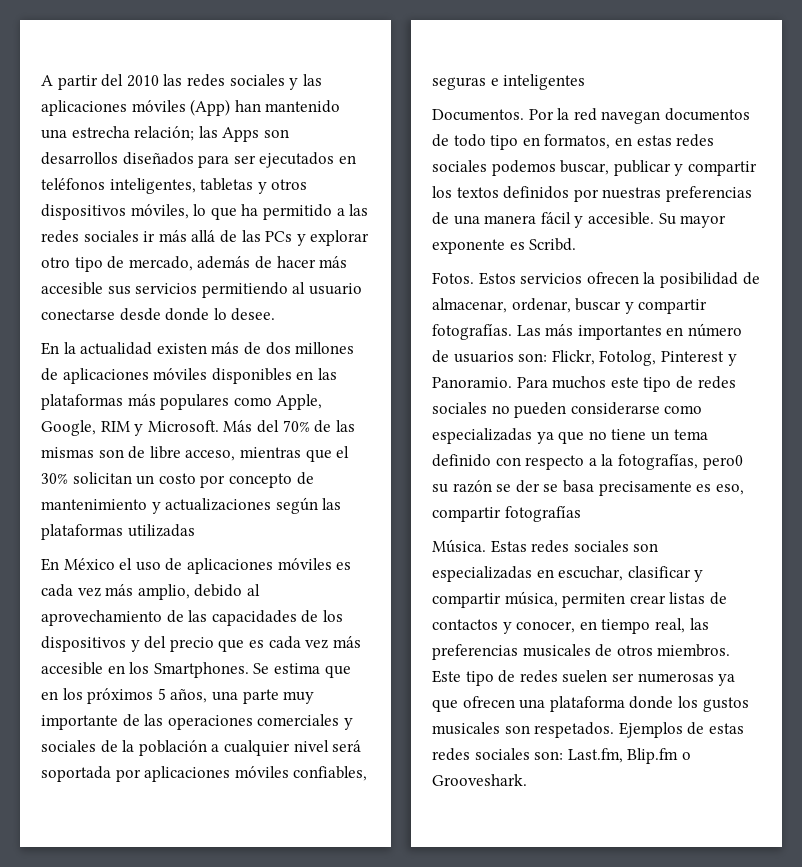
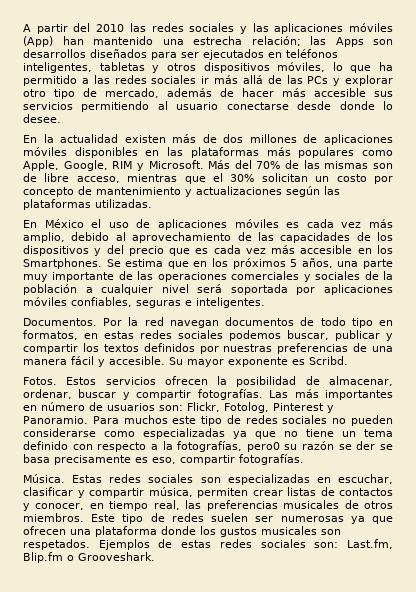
- Más del 70% de las mismas son de libre acceso, mientras que el 30% solicitan un costo por concepto de mantenimiento y actualizaciones según las plataformas utilizadas
+ Más del 70% de las mismas son de libre acceso, mientras que el 30% solicitan un costo por concepto de mantenimiento y actualizaciones según las plataformas utilizadas.
- Se estima que en los próximos 5 años, una parte muy importante de las operaciones comerciales y sociales de la población a cualquier nivel será soportada por aplicaciones móviles confiables, seguras e inteligentes
+ Se estima que en los próximos 5 años, una parte muy importante de las operaciones comerciales y sociales de la población a cualquier nivel será soportada por aplicaciones móviles confiables, seguras e inteligentes.
- Para muchos este tipo de redes sociales no pueden considerarse como especializadas ya que no tiene un tema definido con respecto a la fotografías, pero0 su razón se der se basa precisamente es eso, compartir fotografías
+ Para muchos este tipo de redes sociales no pueden considerarse como especializadas ya que no tiene un tema definido con respecto a la fotografías, pero0 su razón se der se basa precisamente es eso, compartir fotografías.

